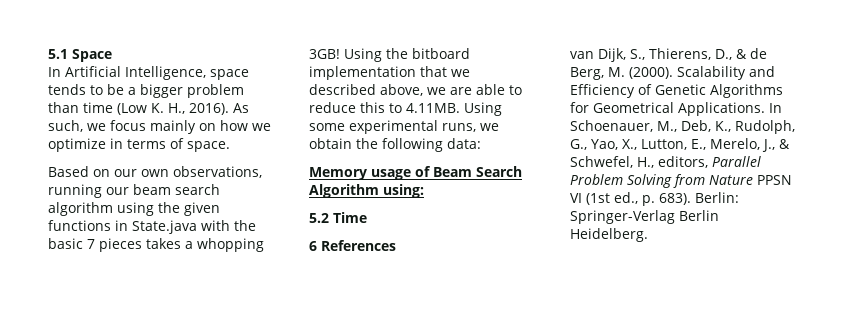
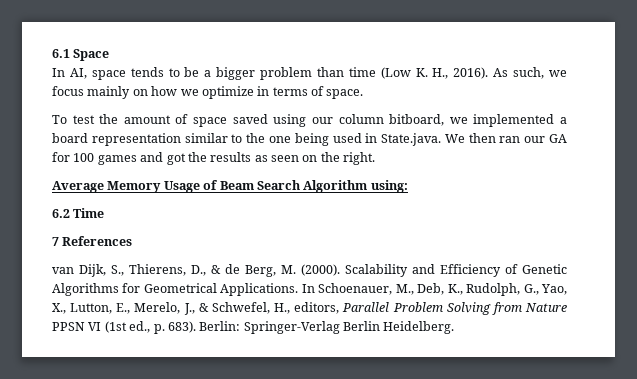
- 5.1 Space
+ 6.1 Space
- In Artificial Intelligence, space tends to be a bigger problem than time (Low K. H., 2016).
+ In AI, space tends to be a bigger problem than time (Low K. H., 2016).
- Based on our own observations, running our beam search algorithm using the given functions in State.java with the basic 7 pieces takes a whopping 3GB! Using the bitboard implementation that we described above, we are able to reduce this to 4.11MB. Using some experimental runs, we obtain the following data:
- Memory usage of Beam Search Algorithm using:
+ To test the amount of space saved using our column bitboard, we implemented a board representation similar to the one being used in State.java. We then ran our GA for 100 games and got the results as seen on the right.
+ Average Memory Usage of Beam Search Algorithm using:
- 5.2 Time
+ 6.2 Time
- 6 References
+ 7 References

